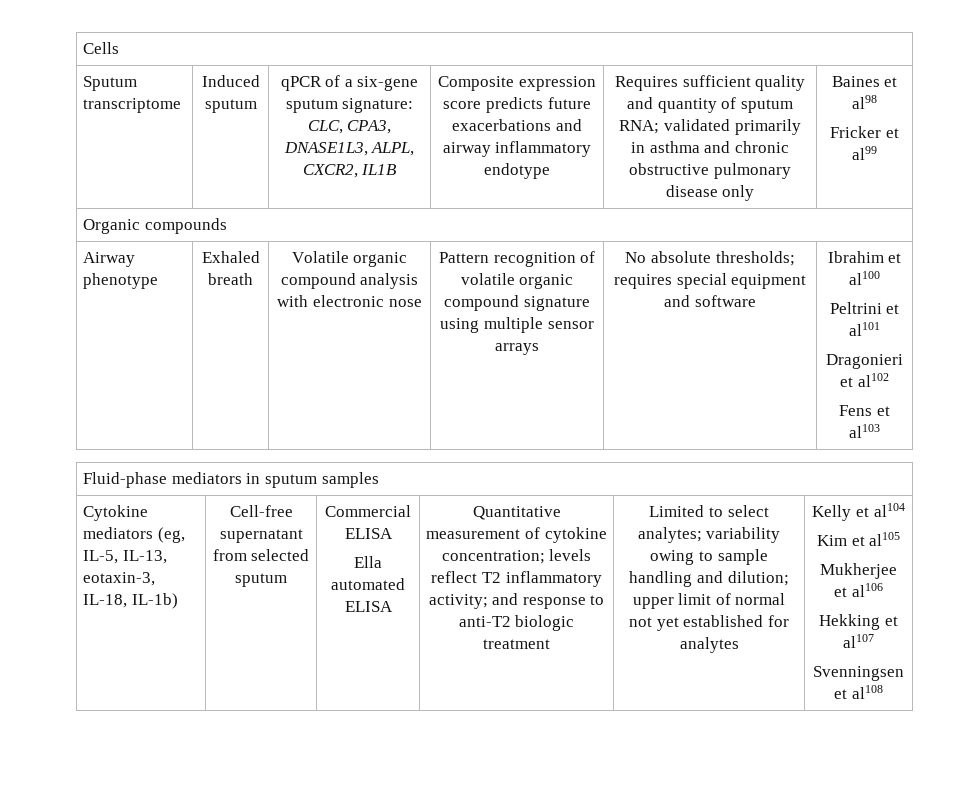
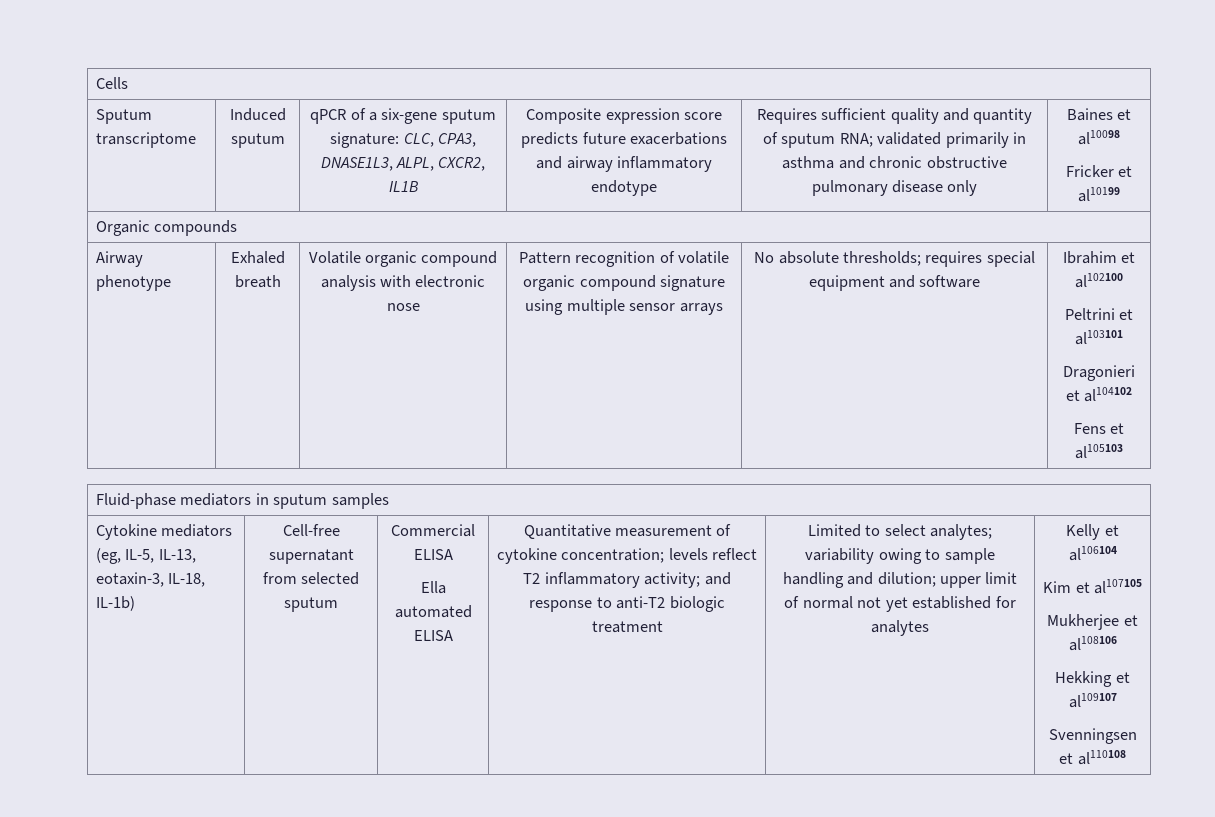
- Baines et al98
+ Baines et al10098
- Fricker et al99
+ Fricker et al10199
- Ibrahim et al100
+ Ibrahim et al102100
- Peltrini et al101
+ Peltrini et al103101
- Dragonieri et al102
+ Dragonieri et al104102
- Fens et al103
+ Fens et al105103
- Kelly et al104
+ Kelly et al106104
- Kim et al105
+ Kim et al107105
- Mukherjee et al106
+ Mukherjee et al108106
- Hekking et al107
+ Hekking et al109107
- Svenningsen et al108
+ Svenningsen et al110108

